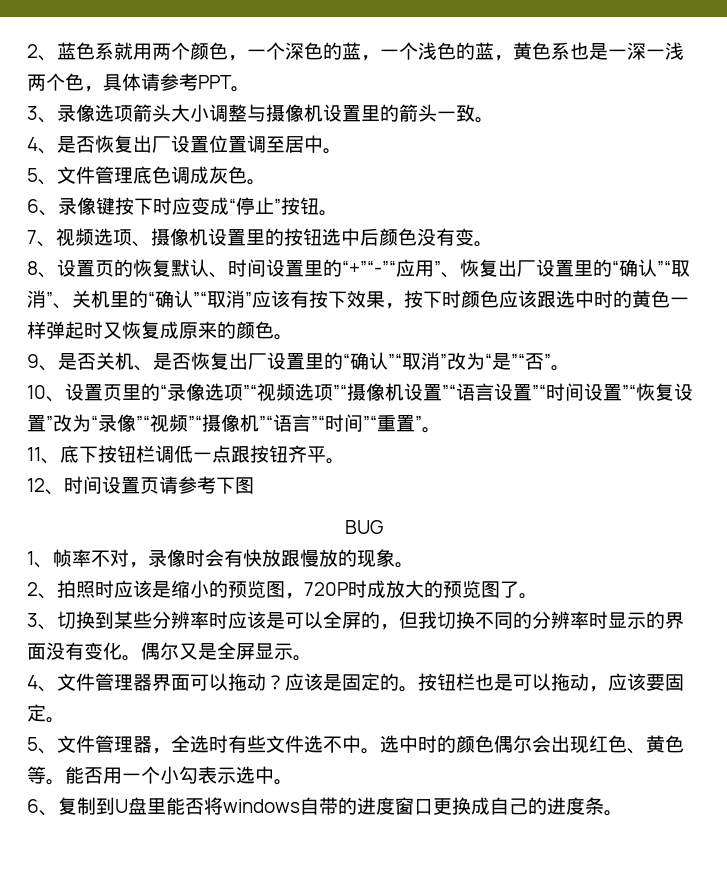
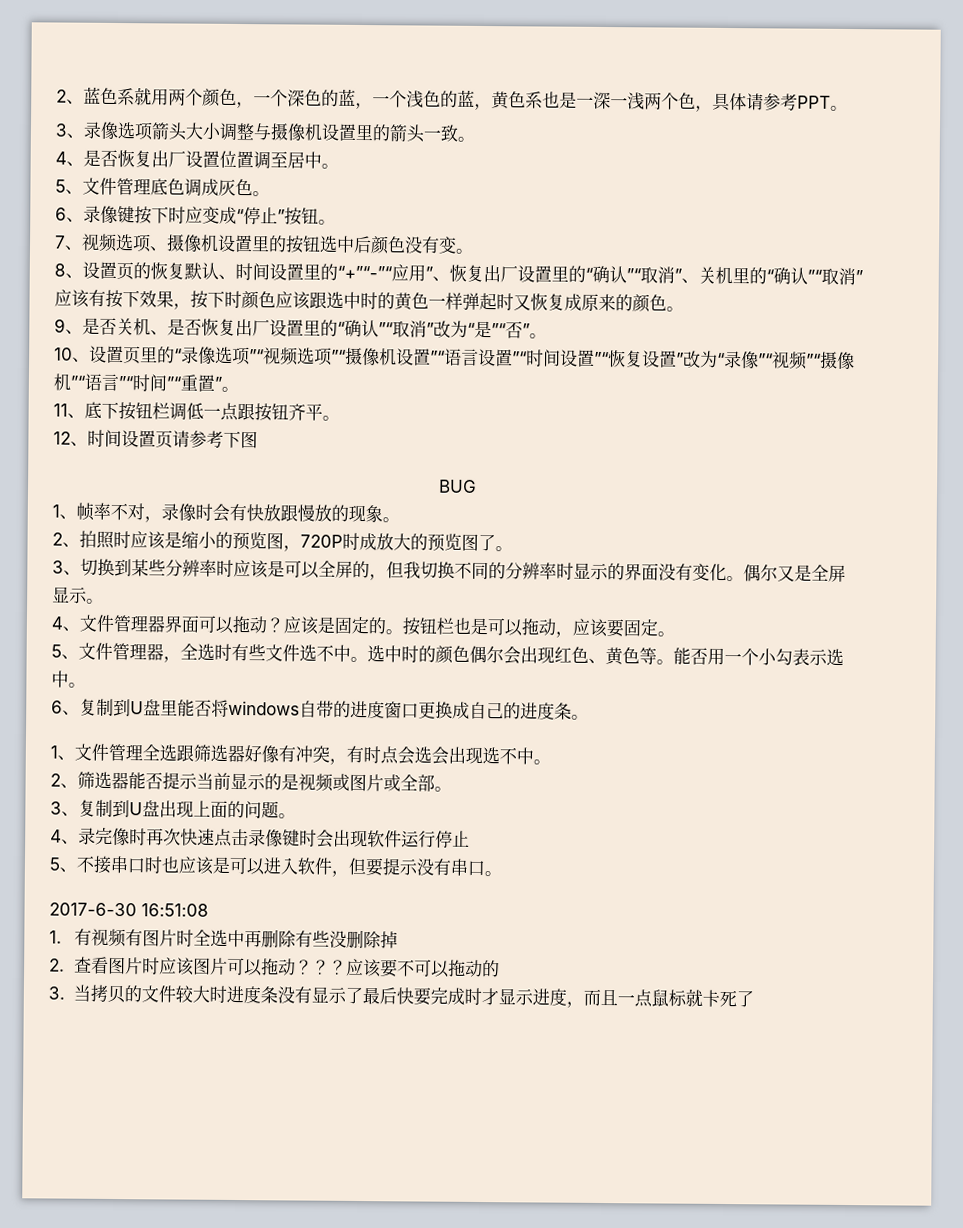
+ 1、文件管理全选跟筛选器好像有冲突，有时点会选会出现选不中。
+ 2、筛选器能否提示当前显示的是视频或图片或全部。
+ 3、复制到U盘出现上面的问题。
+ 4、录完像时再次快速点击录像键时会出现软件运行停止
+ 5、不接串口时也应该是可以进入软件，但要提示没有串口。
+ 2017-6-30 16:51:08
+ 1.有视频有图片时全选中再删除有些没删除掉
+ 2.查看图片时应该图片可以拖动？？？应该要不可以拖动的
+ 3.当拷贝的文件较大时进度条没有显示了最后快要完成时才显示进度，而且一点鼠标就卡死了

